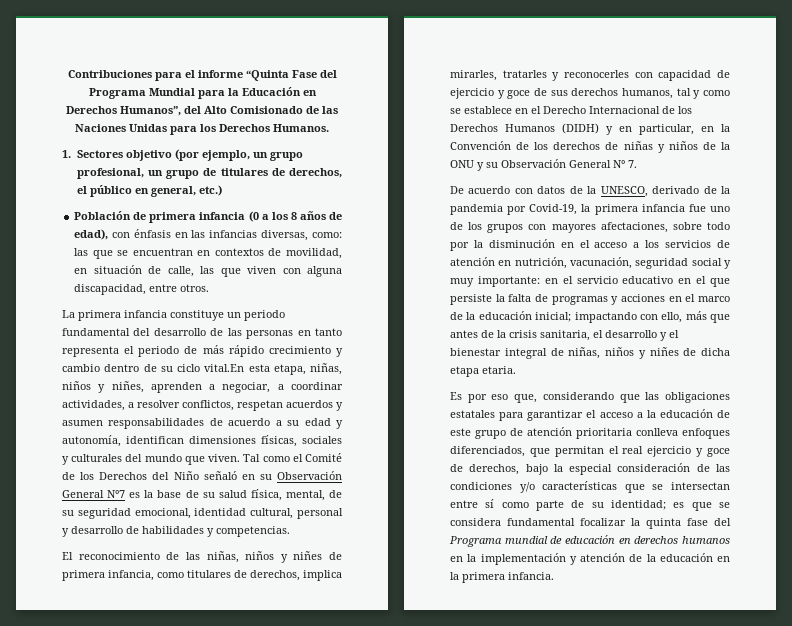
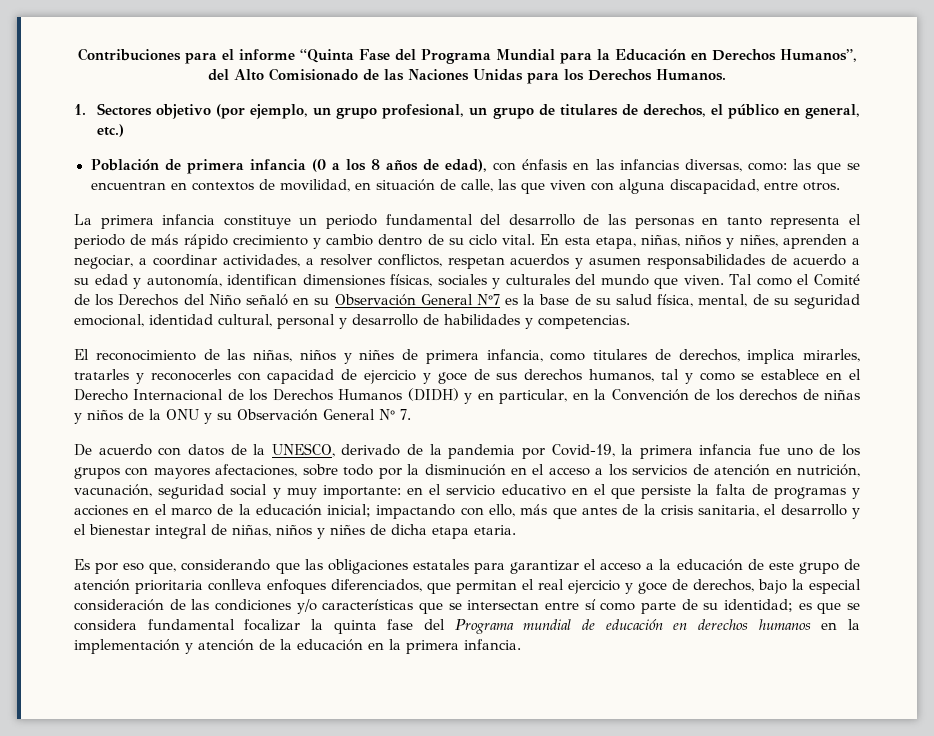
- La primera infancia constituye un periodo fundamental del desarrollo de las personas en tanto representa el periodo de más rápido crecimiento y cambio dentro de su ciclo vital.En esta etapa, niñas, niños y niñes, aprenden a negociar, a coordinar actividades, a resolver conflictos, respetan acuerdos y asumen responsabilidades de acuerdo a su edad y autonomía, identifican dimensiones físicas, sociales y culturales del mundo que viven.
+ La primera infancia constituye un periodo fundamental del desarrollo de las personas en tanto representa el periodo de más rápido crecimiento y cambio dentro de su ciclo vital. En esta etapa, niñas, niños y niñes, aprenden a negociar, a coordinar actividades, a resolver conflictos, respetan acuerdos y asumen responsabilidades de acuerdo a su edad y autonomía, identifican dimensiones físicas, sociales y culturales del mundo que viven.

